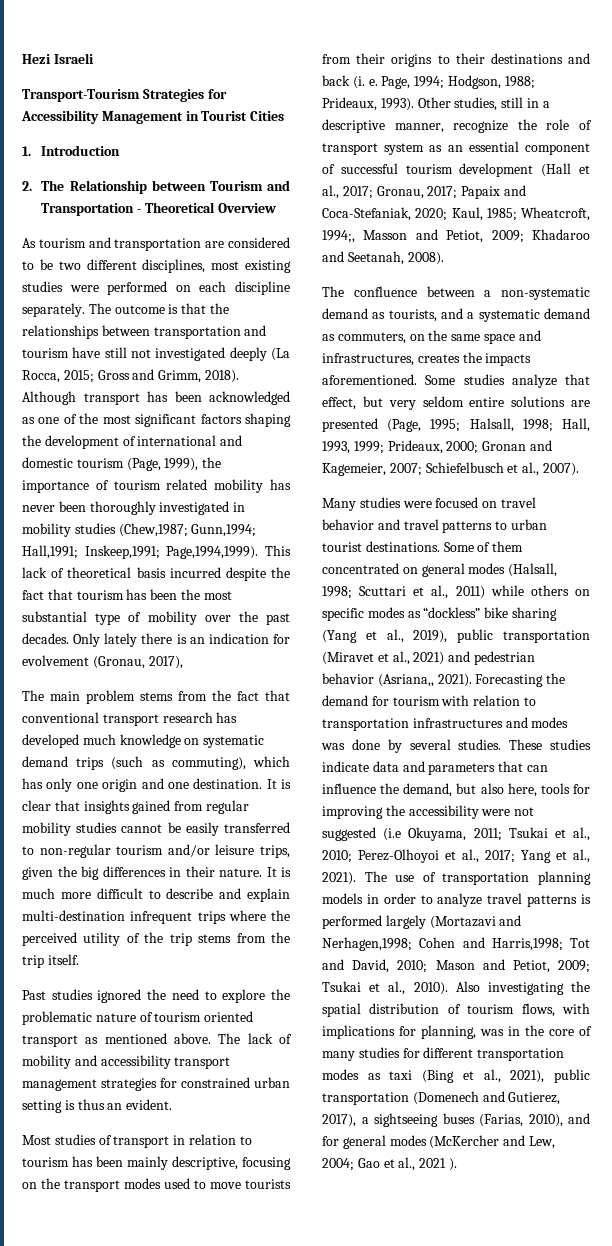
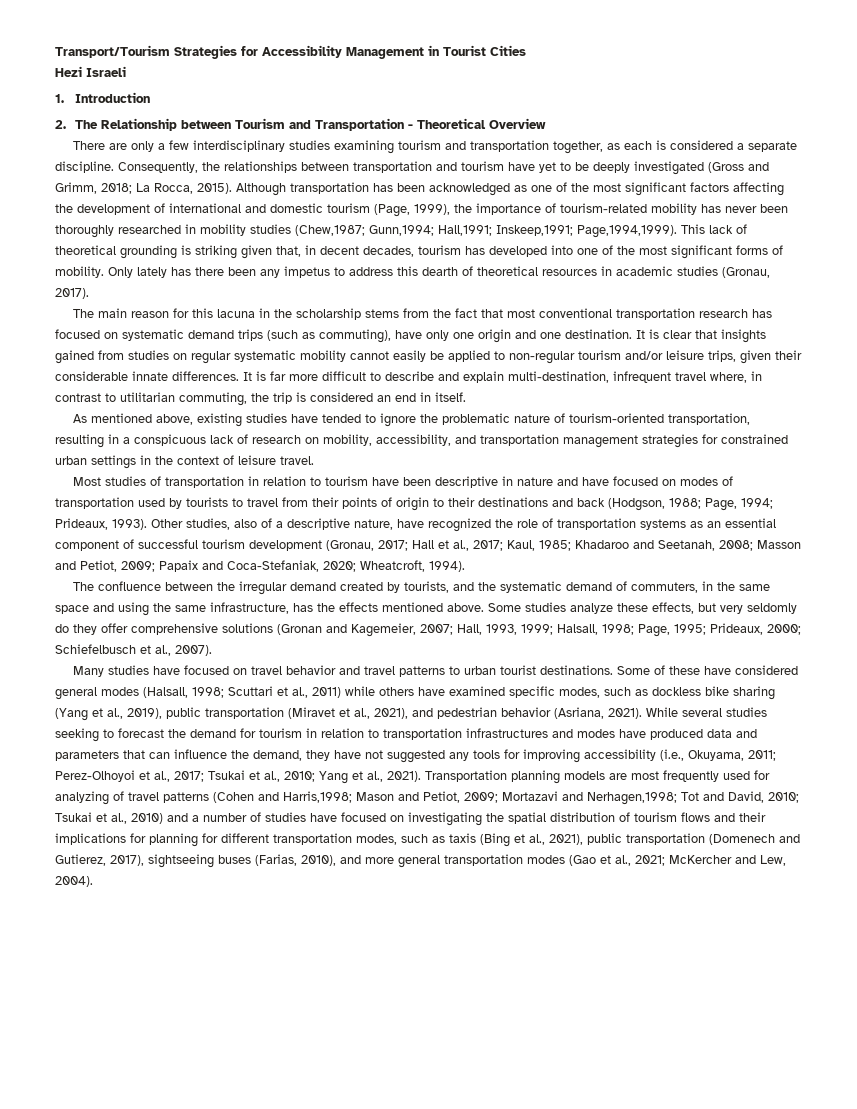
- Hezi Israeli
- Transport-Tourism Strategies for Accessibility Management in Tourist Cities
+ Transport/Tourism Strategies for Accessibility Management in Tourist Cities
+ Hezi Israeli
- As tourism and transportation are considered to be two different disciplines, most existing studies were performed on each discipline separately. The outcome is that the relationships between transportation and tourism have still not investigated deeply (La Rocca, 2015; Gross and Grimm, 2018). Although transport has been acknowledged as one of the most significant factors shaping the development of international and domestic tourism (Page, 1999), the importance of tourism related mobility has never been thoroughly investigated in mobility studies (Chew,1987; Gunn,1994; Hall,1991; Inskeep,1991; Page,1994,1999).
+ There are only a few interdisciplinary studies examining tourism and transportation together, as each is considered a separate discipline. Consequently, the relationships between transportation and tourism have yet to be deeply investigated (Gross and Grimm, 2018; La Rocca, 2015). Although transportation has been acknowledged as one of the most significant factors affecting the development of international and domestic tourism (Page, 1999), the importance of tourism-related mobility has never been thoroughly researched in mobility studies (Chew,1987; Gunn,1994; Hall,1991; Inskeep,1991; Page,1994,1999).
- This lack of theoretical basis incurred despite the fact that tourism has been the most substantial type of mobility over the past decades. Only lately there is an indication for evolvement (Gronau, 2017),
- The main problem stems from the fact that conventional transport research has developed much knowledge on systematic demand trips (such as commuting), which has only one origin and one destination.
+ This lack of theoretical grounding is striking given that, in decent decades, tourism has developed into one of the most significant forms of mobility. Only lately has there been any impetus to address this dearth of theoretical resources in academic studies (Gronau, 2017).
+ The main reason for this lacuna in the scholarship stems from the fact that most conventional transportation research has focused on systematic demand trips (such as commuting), have only one origin and one destination.
- It is clear that insights gained from regular mobility studies cannot be easily transferred to non-regular tourism and/or leisure trips, given the big differences in their nature. It is much more difficult to describe and explain multi-destination infrequent trips where the perceived utility of the trip stems from the trip itself.
- Past studies ignored the need to explore the problematic nature of tourism oriented transport as mentioned above. The lack of mobility and accessibility transport management strategies for constrained urban setting is thus an evident.
+ It is clear that insights gained from studies on regular systematic mobility cannot easily be applied to non-regular tourism and/or leisure trips, given their considerable innate differences. It is far more difficult to describe and explain multi-destination, infrequent travel where, in contrast to utilitarian commuting, the trip is considered an end in itself.
+ As mentioned above, existing studies have tended to ignore the problematic nature of tourism-oriented transportation, resulting in a conspicuous lack of research on mobility, accessibility, and transportation management strategies for constrained urban settings in the context of leisure travel.
- Most studies of transport in relation to tourism has been mainly descriptive, focusing on the transport modes used to move tourists from their origins to their destinations and back (i. e. Page, 1994; Hodgson, 1988; Prideaux, 1993). Other studies, still in a descriptive manner, recognize the role of transport system as an essential component of successful tourism development (Hall et al., 2017; Gronau, 2017; Papaix and Coca-Stefaniak, 2020; Kaul, 1985; Wheatcroft, 1994;, Masson and Petiot, 2009; Khadaroo and Seetanah, 2008).
- The confluence between a non-systematic demand as tourists, and a systematic demand as commuters, on the same space and infrastructures, creates the impacts aforementioned. Some studies analyze that effect, but very seldom entire solutions are presented (Page, 1995; Halsall, 1998; Hall, 1993, 1999; Prideaux, 2000; Gronan and Kagemeier, 2007; Schiefelbusch et al., 2007).
+ Most studies of transportation in relation to tourism have been descriptive in nature and have focused on modes of transportation used by tourists to travel from their points of origin to their destinations and back (Hodgson, 1988; Page, 1994; Prideaux, 1993). Other studies, also of a descriptive nature, have recognized the role of transportation systems as an essential component of successful tourism development (Gronau, 2017; Hall et al., 2017; Kaul, 1985; Khadaroo and Seetanah, 2008; Masson and Petiot, 2009; Papaix and Coca-Stefaniak, 2020; Wheatcroft, 1994).
+ The confluence between the irregular demand created by tourists, and the systematic demand of commuters, in the same space and using the same infrastructure, has the effects mentioned above. Some studies analyze these effects, but very seldomly do they offer comprehensive solutions (Gronan and Kagemeier, 2007; Hall, 1993, 1999; Halsall, 1998; Page, 1995; Prideaux, 2000; Schiefelbusch et al., 2007).
- Many studies were focused on travel behavior and travel patterns to urban tourist destinations.
+ Many studies have focused on travel behavior and travel patterns to urban tourist destinations.
- Some of them concentrated on general modes (Halsall, 1998;
+ Some of these have considered general modes (Halsall, 1998;
- Scuttari et al., 2011) while others on specific modes as “dockless” bike sharing (Yang et al., 2019), public transportation (Miravet et al., 2021) and pedestrian behavior (Asriana,, 2021). Forecasting the demand for tourism with relation to transportation infrastructures and modes was done by several studies. These studies indicate data and parameters that can influence the demand, but also here, tools for improving the accessibility were not suggested (i.e Okuyama, 2011; Tsukai et al., 2010; Perez-Olhoyoi et al., 2017; Yang et al., 2021). The use of transportation planning models in order to analyze travel patterns is performed largely (Mortazavi and Nerhagen,1998; Cohen and Harris,1998; Tot and David, 2010; Mason and Petiot, 2009; Tsukai et al., 2010). Also investigating the spatial distribution of tourism flows, with implications for planning, was in the core of many studies for different transportation modes as taxi (Bing et al., 2021), public transportation (Domenech and Gutierez, 2017), a sightseeing buses (Farias, 2010), and for general modes (McKercher and Lew, 2004; Gao et al., 2021 ).
+ Scuttari et al., 2011) while others have examined specific modes, such as dockless bike sharing (Yang et al., 2019), public transportation (Miravet et al., 2021), and pedestrian behavior (Asriana, 2021). While several studies seeking to forecast the demand for tourism in relation to transportation infrastructures and modes have produced data and parameters that can influence the demand, they have not suggested any tools for improving accessibility (i.e., Okuyama, 2011; Perez-Olhoyoi et al., 2017; Tsukai et al., 2010; Yang et al., 2021). Transportation planning models are most frequently used for analyzing of travel patterns (Cohen and Harris,1998; Mason and Petiot, 2009; Mortazavi and Nerhagen,1998; Tot and David, 2010; Tsukai et al., 2010) and a number of studies have focused on investigating the spatial distribution of tourism flows and their implications for planning for different transportation modes, such as taxis (Bing et al., 2021), public transportation (Domenech and Gutierez, 2017), sightseeing buses (Farias, 2010), and more general transportation modes (Gao et al., 2021; McKercher and Lew, 2004).

